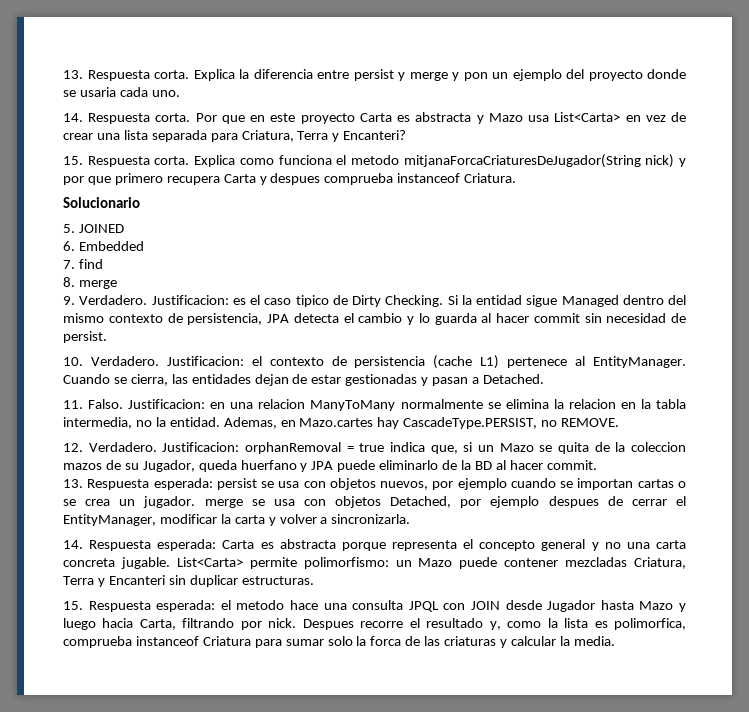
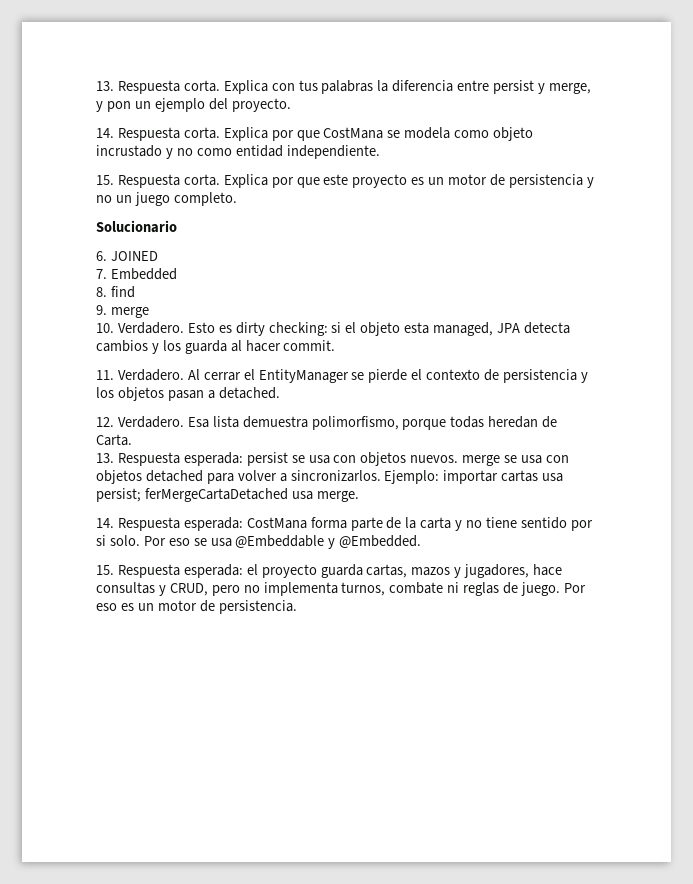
- Explica la diferencia entre persist y merge y pon un ejemplo del proyecto donde se usaria cada uno.
- 14. Respuesta corta. Por que en este proyecto Carta es abstracta y Mazo usa List<Carta> en vez de crear una lista separada para Criatura, Terra y Encanteri?
- 15. Respuesta corta. Explica como funciona el metodo mitjanaForcaCriaturesDeJugador(String nick) y por que primero recupera Carta y despues comprueba instanceof Criatura.
+ Explica con tus palabras la diferencia entre persist y merge, y pon un ejemplo del proyecto.
+ 14. Respuesta corta. Explica por que CostMana se modela como objeto incrustado y no como entidad independiente.
+ 15. Respuesta corta. Explica por que este proyecto es un motor de persistencia y no un juego completo.
- 5. JOINED
+ 6. JOINED
- 6. Embedded
+ 7. Embedded
- 7. find
+ 8. find
- 8. merge
+ 9. merge
- 9. Verdadero. Justificacion: es el caso tipico de Dirty Checking. Si la entidad sigue Managed dentro del mismo contexto de persistencia, JPA detecta el cambio y lo guarda al hacer commit sin necesidad de persist.
- 10. Verdadero. Justificacion: el contexto de persistencia (cache L1) pertenece al EntityManager. Cuando se cierra, las entidades dejan de estar gestionadas y pasan a Detached.
- 11. Falso. Justificacion: en una relacion ManyToMany normalmente se elimina la relacion en la tabla intermedia, no la entidad. Ademas, en Mazo.cartes hay CascadeType.PERSIST, no REMOVE.
- 12. Verdadero. Justificacion: orphanRemoval = true indica que, si un Mazo se quita de la coleccion mazos de su Jugador, queda huerfano y JPA puede eliminarlo de la BD al hacer commit.
+ 10. Verdadero. Esto es dirty checking: si el objeto esta managed, JPA detecta cambios y los guarda al hacer commit.
+ 11. Verdadero. Al cerrar el EntityManager se pierde el contexto de persistencia y los objetos pasan a detached.
+ 12. Verdadero. Esa lista demuestra polimorfismo, porque todas heredan de Carta.
- 13. Respuesta esperada: persist se usa con objetos nuevos, por ejemplo cuando se importan cartas o se crea un jugador. merge se usa con objetos Detached, por ejemplo despues de cerrar el EntityManager, modificar la carta y volver a sincronizarla.
- 14. Respuesta esperada: Carta es abstracta porque representa el concepto general y no una carta concreta jugable. List<Carta> permite polimorfismo: un Mazo puede contener mezcladas Criatura, Terra y Encanteri sin duplicar estructuras.
- 15. Respuesta esperada: el metodo hace una consulta JPQL con JOIN desde Jugador hasta Mazo y luego hacia Carta, filtrando por nick. Despues recorre el resultado y, como la lista es polimorfica, comprueba instanceof Criatura para sumar solo la forca de las criaturas y calcular la media.
+ 13. Respuesta esperada: persist se usa con objetos nuevos. merge se usa con objetos detached para volver a sincronizarlos. Ejemplo: importar cartas usa persist; ferMergeCartaDetached usa merge.
+ 14. Respuesta esperada: CostMana forma parte de la carta y no tiene sentido por si solo. Por eso se usa @Embeddable y @Embedded.
+ 15. Respuesta esperada: el proyecto guarda cartas, mazos y jugadores, hace consultas y CRUD, pero no implementa turnos, combate ni reglas de juego. Por eso es un motor de persistencia.

